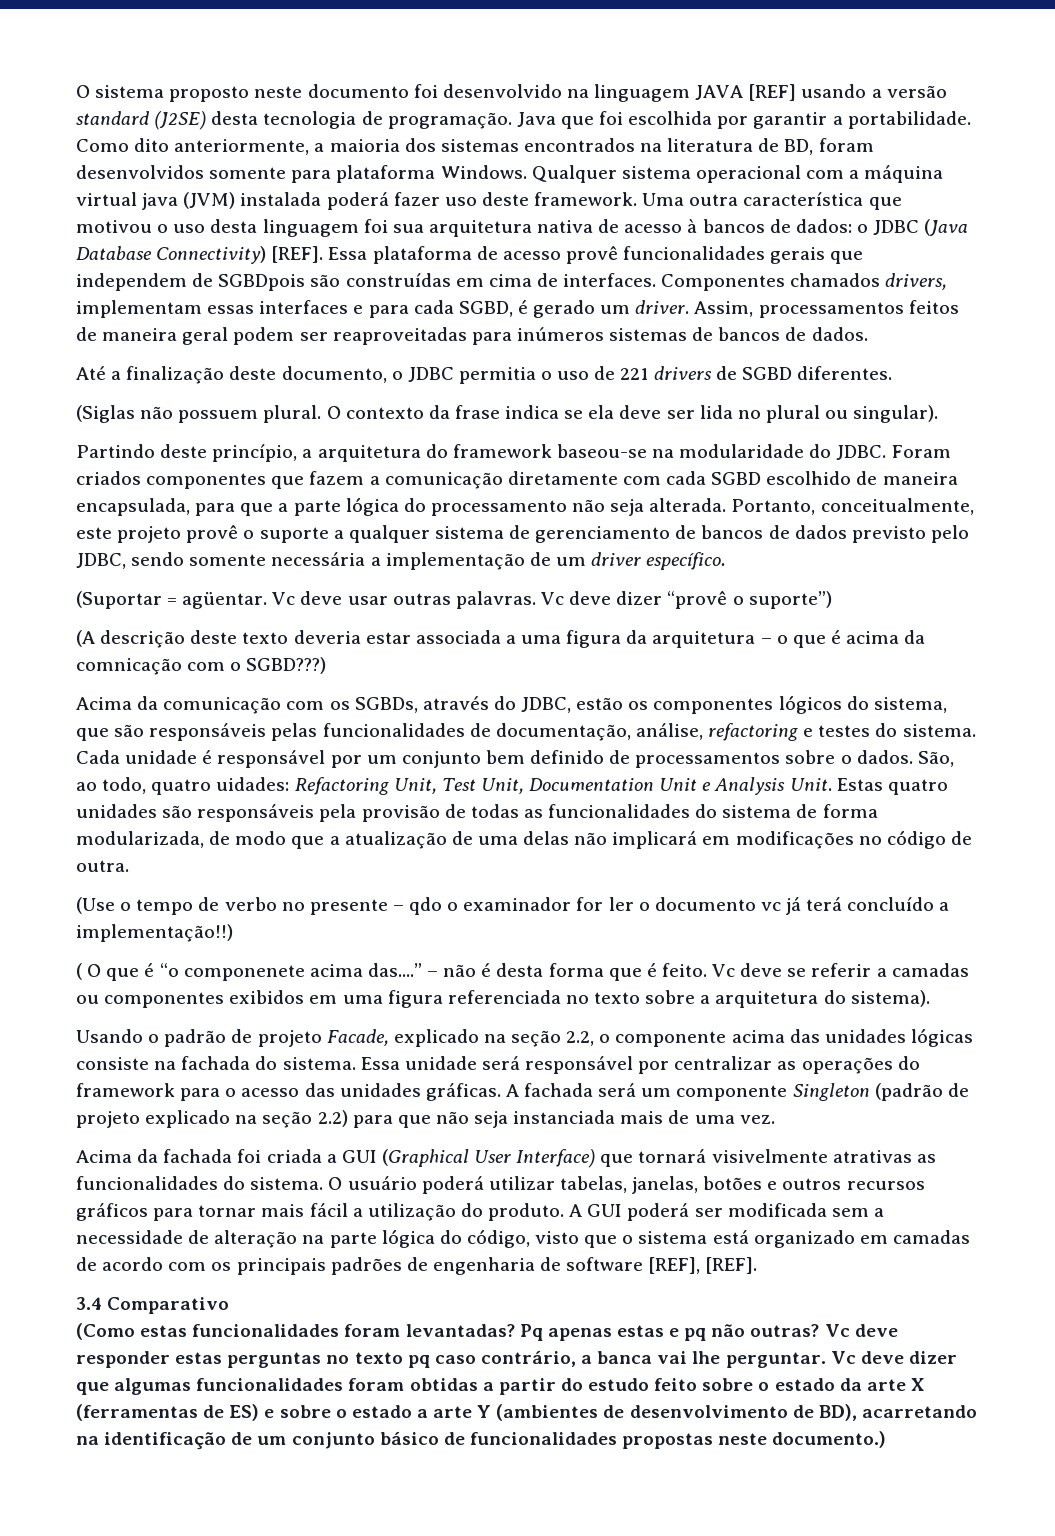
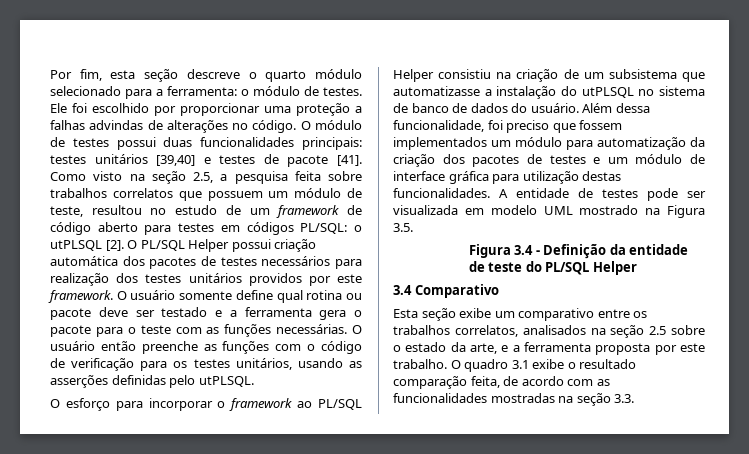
- O sistema proposto neste documento foi desenvolvido na linguagem JAVA [REF] usando a versão standard (J2SE) desta tecnologia de programação. Java que foi escolhida por garantir a portabilidade. Como dito anteriormente, a maioria dos sistemas encontrados na literatura de BD, foram desenvolvidos somente para plataforma Windows. Qualquer sistema operacional com a máquina virtual java (JVM) instalada poderá fazer uso deste framework. Uma outra característica que motivou o uso desta linguagem foi sua arquitetura nativa de acesso à bancos de dados: o JDBC (Java Database Connectivity) [REF]. Essa plataforma de acesso provê funcionalidades gerais que independem de SGBDpois são construídas em cima de interfaces. Componentes chamados drivers, implementam essas interfaces e para cada SGBD, é gerado um driver. Assim, processamentos feitos de maneira geral podem ser reaproveitadas para inúmeros sistemas de bancos de dados.
- Até a finalização deste documento, o JDBC permitia o uso de 221 drivers de SGBD diferentes.
- (Siglas não possuem plural. O contexto da frase indica se ela deve ser lida no plural ou singular).
- Partindo deste princípio, a arquitetura do framework baseou-se na modularidade do JDBC. Foram criados componentes que fazem a comunicação diretamente com cada SGBD escolhido de maneira encapsulada, para que a parte lógica do processamento não seja alterada. Portanto, conceitualmente, este projeto provê o suporte a qualquer sistema de gerenciamento de bancos de dados previsto pelo JDBC, sendo somente necessária a implementação de um driver específico.
- (Suportar = agüentar. Vc deve usar outras palavras. Vc deve dizer “provê o suporte”)
- (A descrição deste texto deveria estar associada a uma figura da arquitetura – o que é acima da comnicação com o SGBD???)
- Acima da comunicação com os SGBDs, através do JDBC, estão os componentes lógicos do sistema, que são responsáveis pelas funcionalidades de documentação, análise, refactoring e testes do sistema. Cada unidade é responsável por um conjunto bem definido de processamentos sobre o dados. São, ao todo, quatro uidades: Refactoring Unit, Test Unit, Documentation Unit e Analysis Unit. Estas quatro unidades são responsáveis pela provisão de todas as funcionalidades do sistema de forma modularizada, de modo que a atualização de uma delas não implicará em modificações no código de outra.
- (Use o tempo de verbo no presente – qdo o examinador for ler o documento vc já terá concluído a implementação!!)
- ( O que é “o componenete acima das....” – não é desta forma que é feito. Vc deve se referir a camadas ou componentes exibidos em uma figura referenciada no texto sobre a arquitetura do sistema).
- Usando o padrão de projeto Facade, explicado na seção 2.2, o componente acima das unidades lógicas consiste na fachada do sistema. Essa unidade será responsável por centralizar as operações do framework para o acesso das unidades gráficas. A fachada será um componente Singleton (padrão de projeto explicado na seção 2.2) para que não seja instanciada mais de uma vez.
- Acima da fachada foi criada a GUI (Graphical User Interface) que tornará visivelmente atrativas as funcionalidades do sistema. O usuário poderá utilizar tabelas, janelas, botões e outros recursos gráficos para tornar mais fácil a utilização do produto. A GUI poderá ser modificada sem a necessidade de alteração na parte lógica do código, visto que o sistema está organizado em camadas de acordo com os principais padrões de engenharia de software [REF], [REF].
+ Por fim, esta seção descreve o quarto módulo selecionado para a ferramenta: o módulo de testes. Ele foi escolhido por proporcionar uma proteção a falhas advindas de alterações no código. O módulo de testes possui duas funcionalidades principais: testes unitários [39,40] e testes de pacote [41]. Como visto na seção 2.5, a pesquisa feita sobre trabalhos correlatos que possuem um módulo de teste, resultou no estudo de um framework de código aberto para testes em códigos PL/SQL: o utPLSQL [2]. O PL/SQL Helper possui criação automática dos pacotes de testes necessários para realização dos testes unitários providos por este framework. O usuário somente define qual rotina ou pacote deve ser testado e a ferramenta gera o pacote para o teste com as funções necessárias. O usuário então preenche as funções com o código de verificação para os testes unitários, usando as asserções definidas pelo utPLSQL.
+ O esforço para incorporar o framework ao PL/SQL Helper consistiu na criação de um subsistema que automatizasse a instalação do utPLSQL no sistema de banco de dados do usuário. Além dessa funcionalidade, foi preciso que fossem implementados um módulo para automatização da criação dos pacotes de testes e um módulo de interface gráfica para utilização destas funcionalidades. A entidade de testes pode ser visualizada em modelo UML mostrado na Figura 3.5.
+ Figura 3.4 - Definição da entidade de teste do PL/SQL Helper
  3.4 Comparativo
- (Como estas funcionalidades foram levantadas? Pq apenas estas e pq não outras? Vc deve responder estas perguntas no texto pq caso contrário, a banca vai lhe perguntar. Vc deve dizer que algumas funcionalidades foram obtidas a partir do estudo feito sobre o estado da arte X (ferramentas de ES) e sobre o estado a arte Y (ambientes de desenvolvimento de BD), acarretando na identificação de um conjunto básico de funcionalidades propostas neste documento.)
+ Esta seção exibe um comparativo entre os trabalhos correlatos, analisados na seção 2.5 sobre o estado da arte, e a ferramenta proposta por este trabalho. O quadro 3.1 exibe o resultado comparação feita, de acordo com as funcionalidades mostradas na seção 3.3.

